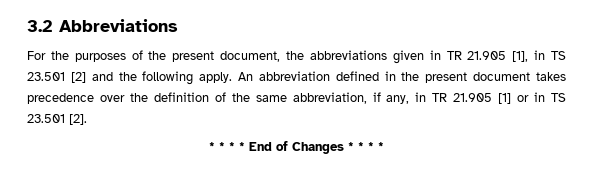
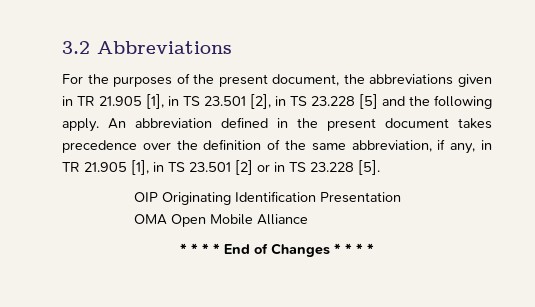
- For the purposes of the present document, the abbreviations given in TR 21.905 [1], in TS 23.501 [2] and the following apply.
+ For the purposes of the present document, the abbreviations given in TR 21.905 [1], in TS 23.501 [2], in TS 23.228 [5] and the following apply.
- An abbreviation defined in the present document takes precedence over the definition of the same abbreviation, if any, in TR 21.905 [1] or in TS 23.501 [2].
+ An abbreviation defined in the present document takes precedence over the definition of the same abbreviation, if any, in TR 21.905 [1], in TS 23.501 [2] or in TS 23.228 [5].
+ OIP Originating Identification Presentation
+ OMA Open Mobile Alliance

